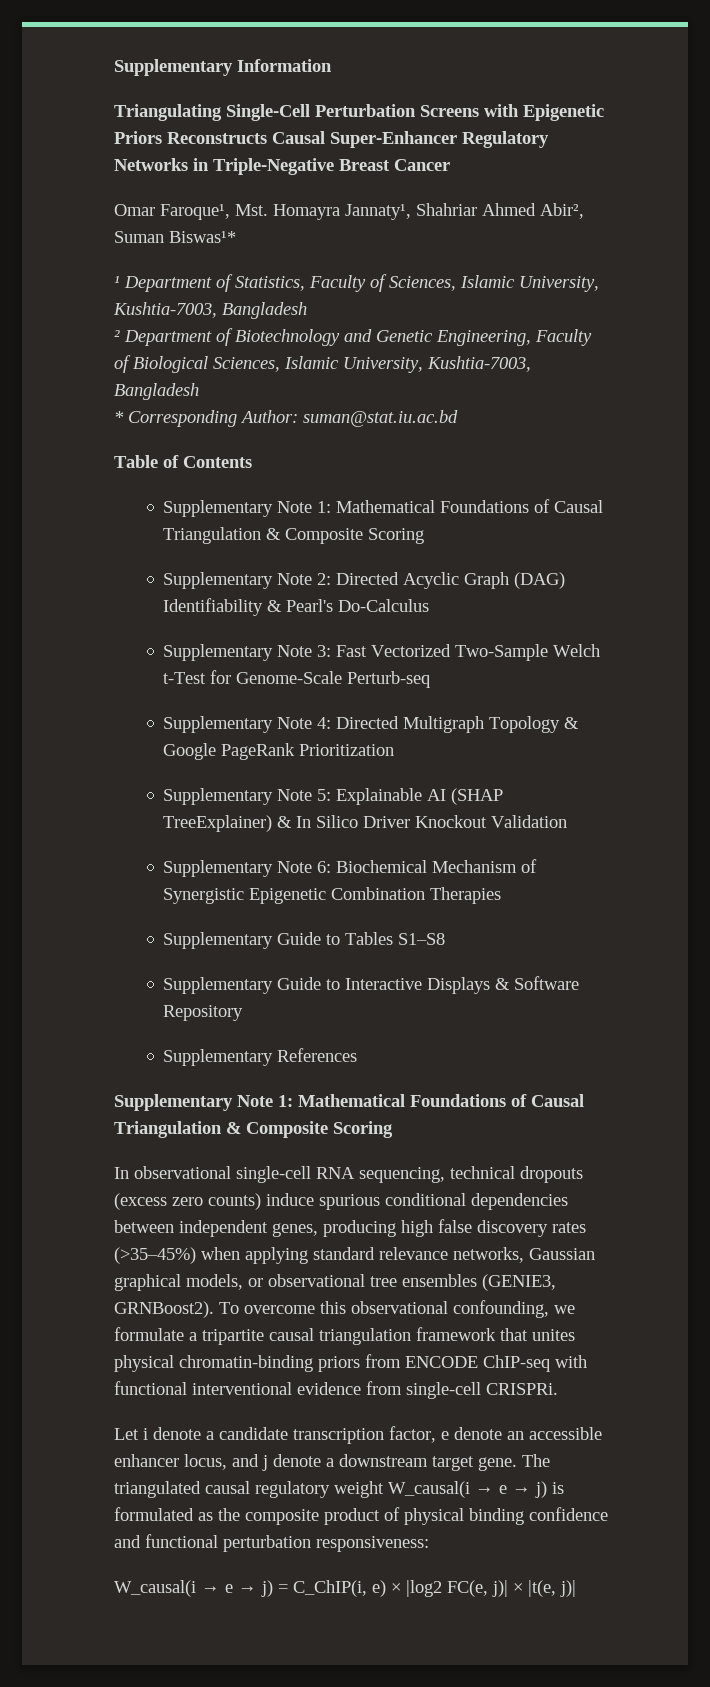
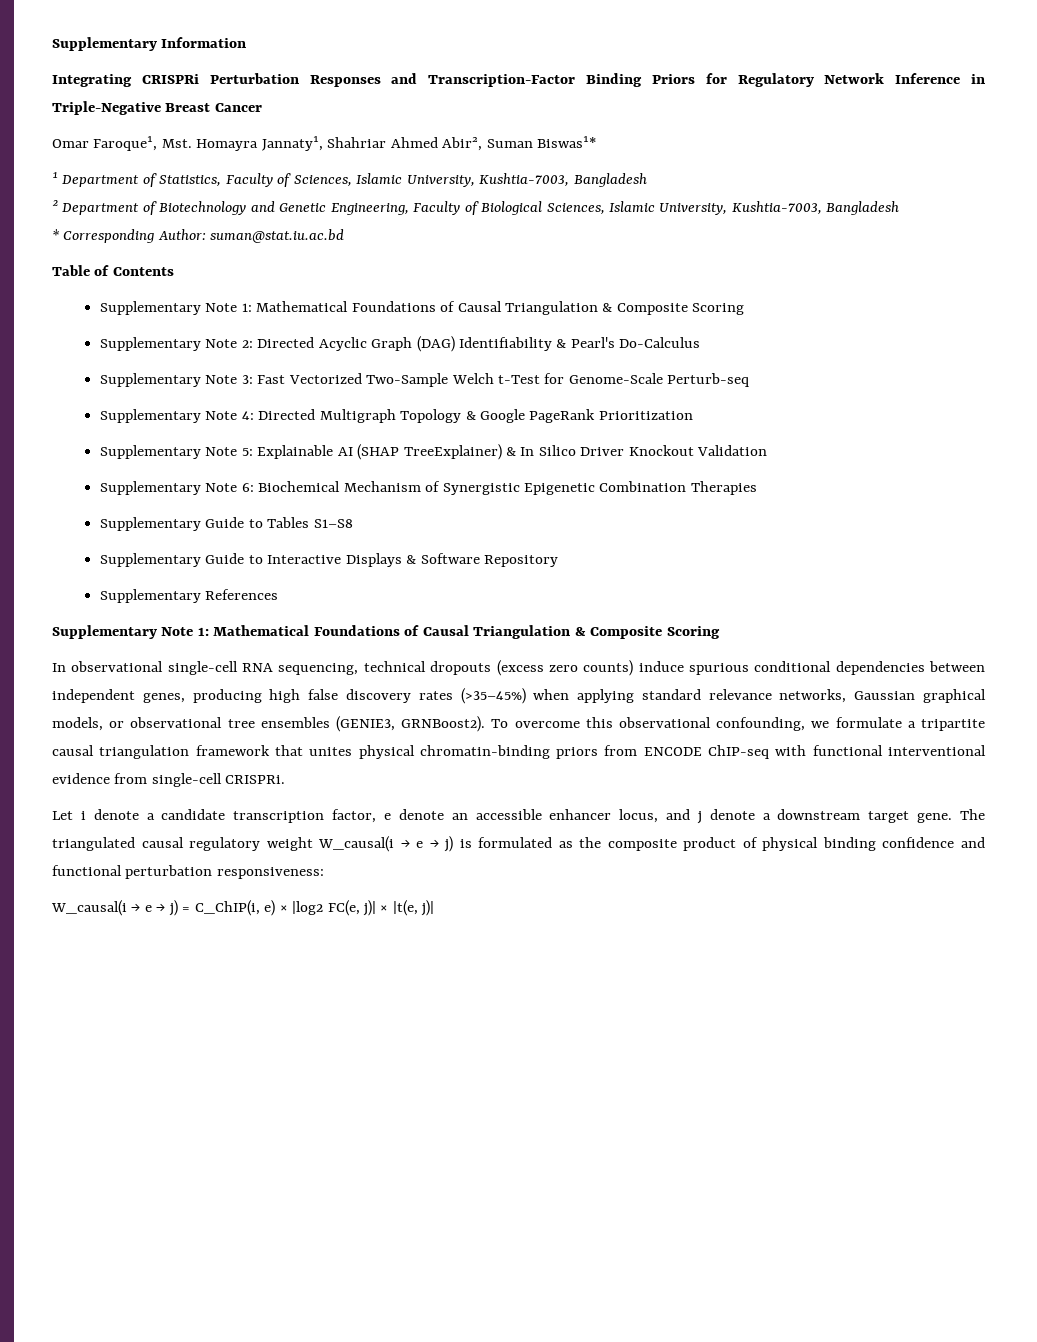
- Triangulating Single-Cell Perturbation Screens with Epigenetic Priors Reconstructs Causal Super-Enhancer Regulatory Networks in Triple-Negative Breast Cancer
+ Integrating CRISPRi Perturbation Responses and Transcription-Factor Binding Priors for Regulatory Network Inference in Triple-Negative Breast Cancer

